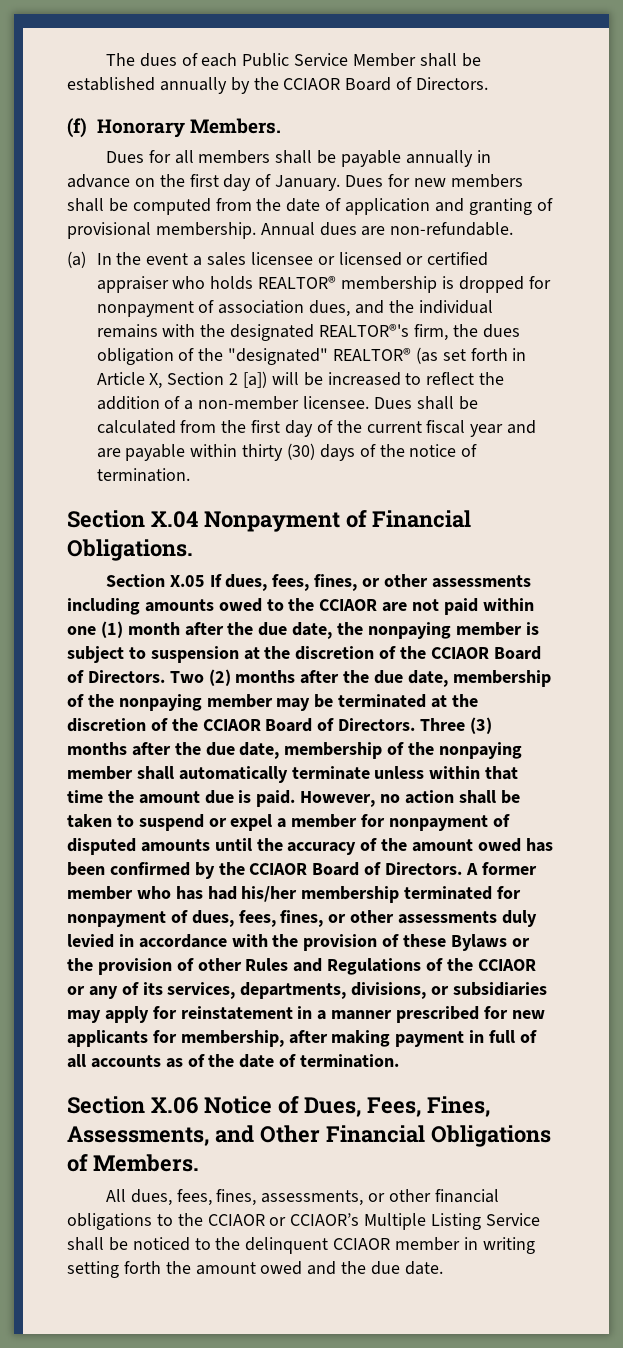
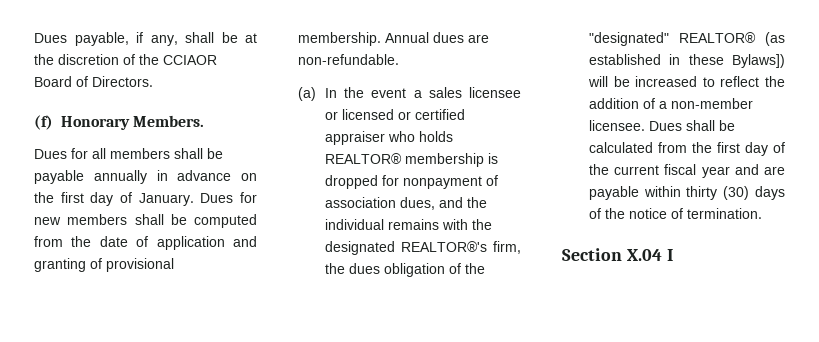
- The dues of each Public Service Member shall be established annually by the CCIAOR Board of Directors.
+ Dues payable, if any, shall be at the discretion of the CCIAOR Board of Directors.
- (a) In the event a sales licensee or licensed or certified appraiser who holds REALTOR® membership is dropped for nonpayment of association dues, and the individual remains with the designated REALTOR®'s firm, the dues obligation of the "designated" REALTOR® (as set forth in Article X, Section 2 [a]) will be increased to reflect the addition of a non-member licensee.
+ (a) In the event a sales licensee or licensed or certified appraiser who holds REALTOR® membership is dropped for nonpayment of association dues, and the individual remains with the designated REALTOR®'s firm, the dues obligation of the "designated" REALTOR® (as established in these Bylaws]) will be increased to reflect the addition of a non-member licensee.
- Section X.04 Nonpayment of Financial Obligations.
- Section X.05 If dues, fees, fines, or other assessments including amounts owed to the CCIAOR are not paid within one (1) month after the due date, the nonpaying member is subject to suspension at the discretion of the CCIAOR Board of Directors. Two (2) months after the due date, membership of the nonpaying member may be terminated at the discretion of the CCIAOR Board of Directors. Three (3) months after the due date, membership of the nonpaying member shall automatically terminate unless within that time the amount due is paid. However, no action shall be taken to suspend or expel a member for nonpayment of disputed amounts until the accuracy of the amount owed has been confirmed by the CCIAOR Board of Directors. A former member who has had his/her membership terminated for nonpayment of dues, fees, fines, or other assessments duly levied in accordance with the provision of these Bylaws or the provision of other Rules and Regulations of the CCIAOR or any of its services, departments, divisions, or subsidiaries may apply for reinstatement in a manner prescribed for new applicants for membership, after making payment in full of all accounts as of the date of termination.
- Section X.06 Notice of Dues, Fees, Fines, Assessments, and Other Financial Obligations of Members.
- All dues, fees, fines, assessments, or other financial obligations to the CCIAOR or CCIAOR’s Multiple Listing Service shall be noticed to the delinquent CCIAOR member in writing setting forth the amount owed and the due date.
+ Section X.04 I

